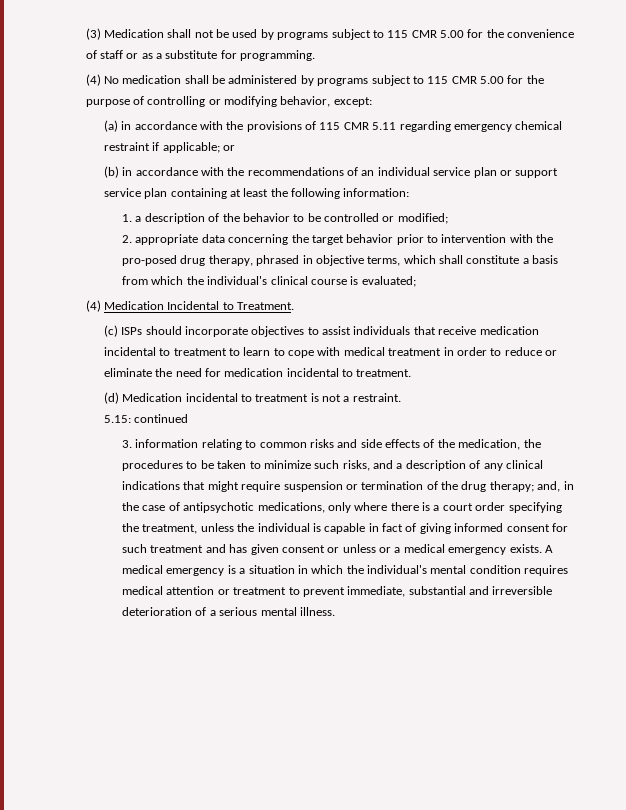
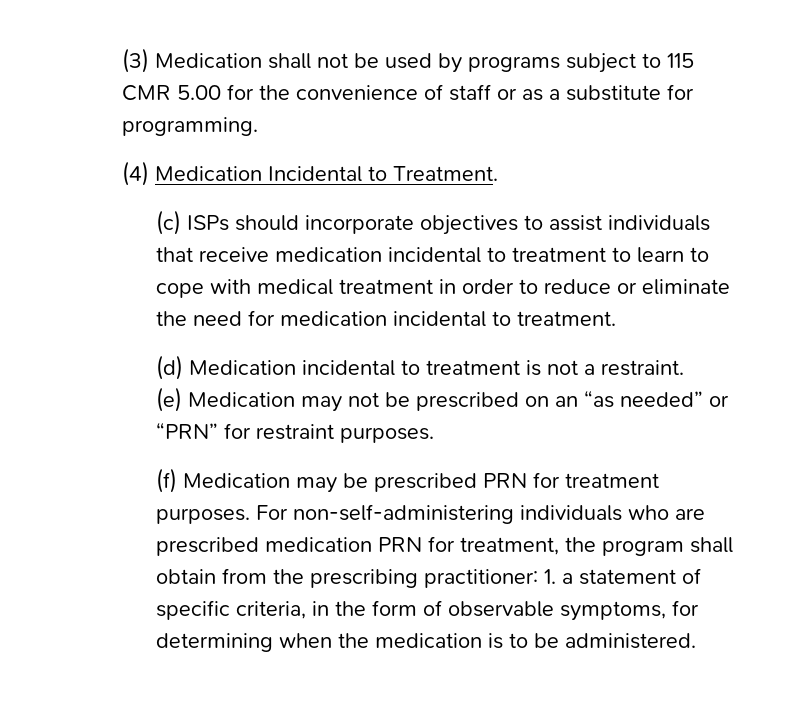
- (4) No medication shall be administered by programs subject to 115 CMR 5.00 for the purpose of controlling or modifying behavior, except:
- (a) in accordance with the provisions of 115 CMR 5.11 regarding emergency chemical restraint if applicable; or
- (b) in accordance with the recommendations of an individual service plan or support service plan containing at least the following information:
- 1. a description of the behavior to be controlled or modified;
- 2. appropriate data concerning the target behavior prior to intervention with the pro-posed drug therapy, phrased in objective terms, which shall constitute a basis from which the individual's clinical course is evaluated;
- 5.15: continued
- 3. information relating to common risks and side effects of the medication, the procedures to be taken to minimize such risks, and a description of any clinical indications that might require suspension or termination of the drug therapy; and, in the case of antipsychotic medications, only where there is a court order specifying the treatment, unless the individual is capable in fact of giving informed consent for such treatment and has given consent or unless or a medical emergency exists. A medical emergency is a situation in which the individual's mental condition requires medical attention or treatment to prevent immediate, substantial and irreversible deterioration of a serious mental illness.
+ (e) Medication may not be prescribed on an “as needed” or “PRN” for restraint purposes.
+ (f) Medication may be prescribed PRN for treatment purposes. For non-self-administering individuals who are prescribed medication PRN for treatment, the program shall obtain from the prescribing practitioner: 1. a statement of specific criteria, in the form of observable symptoms, for determining when the medication is to be administered.

